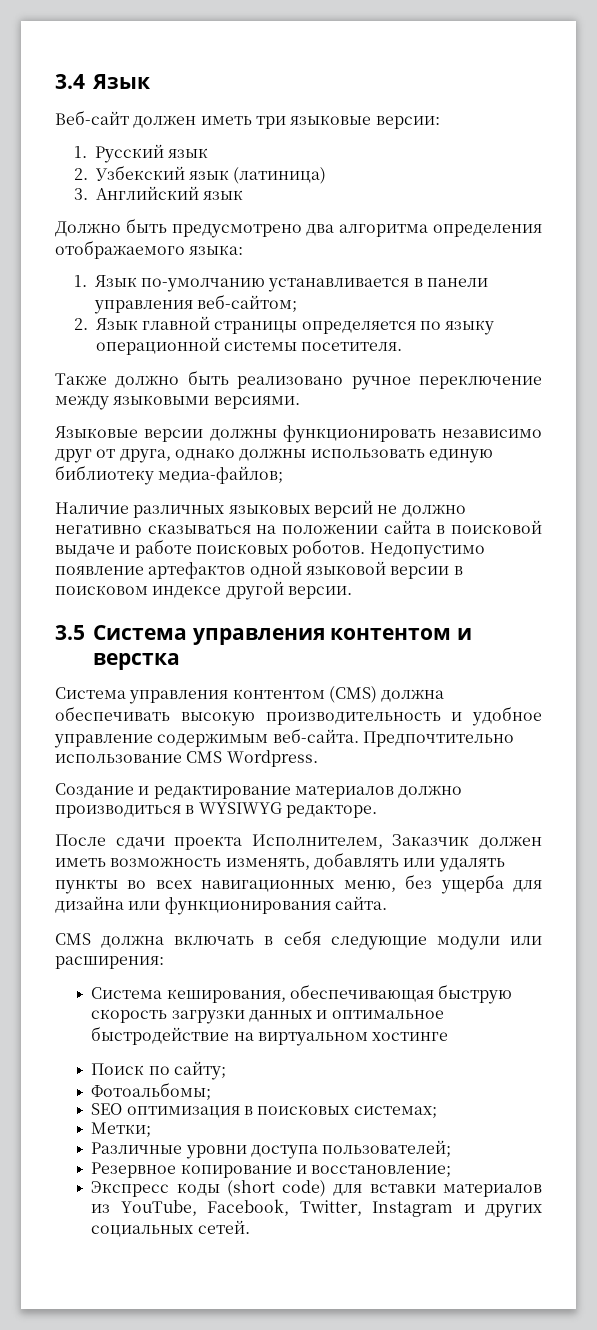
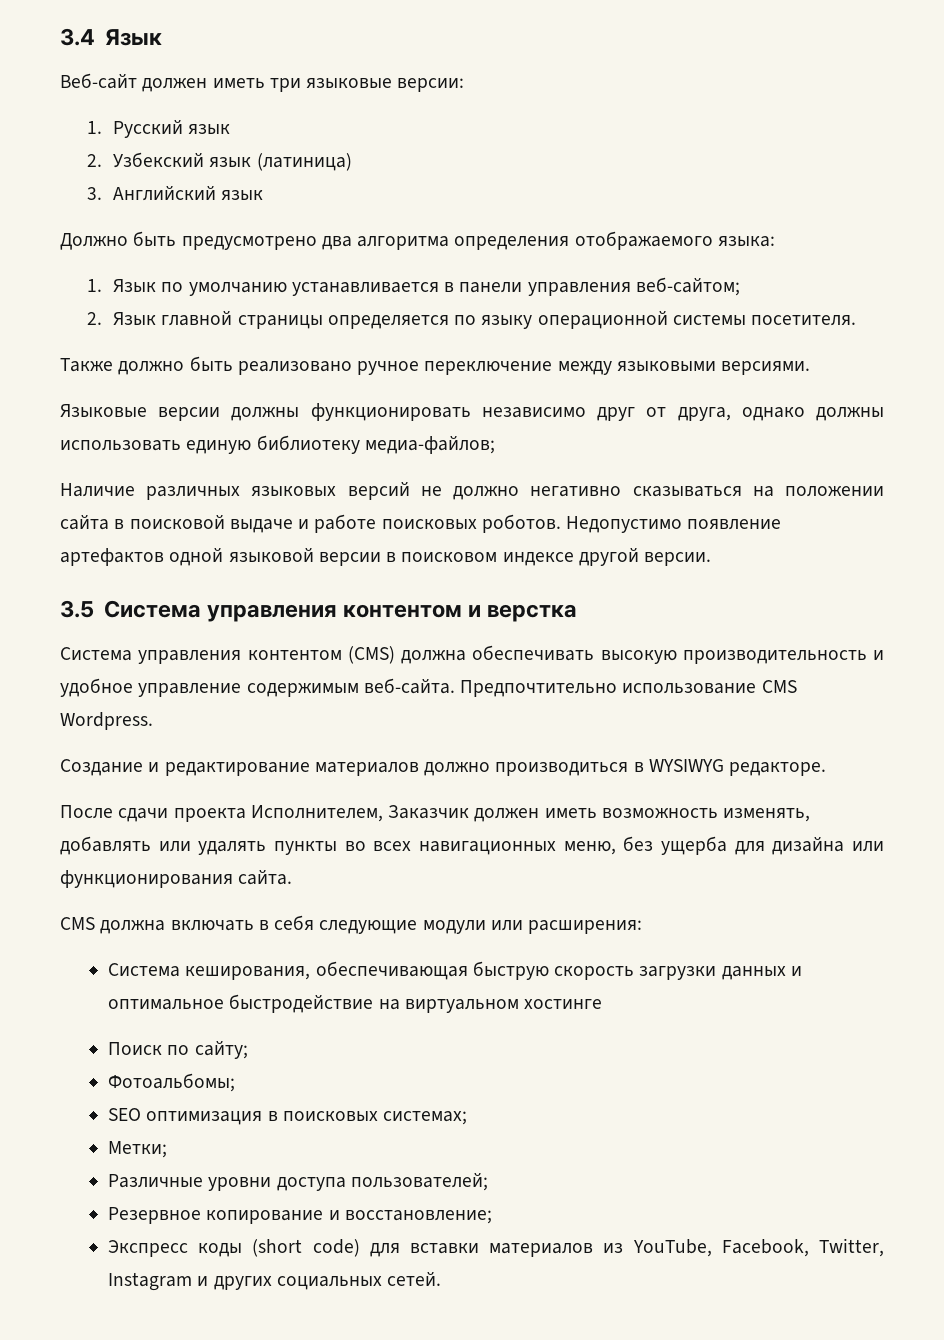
- 1. Язык по-умолчанию устанавливается в панели управления веб-сайтом;
+ 1. Язык по умолчанию устанавливается в панели управления веб-сайтом;

